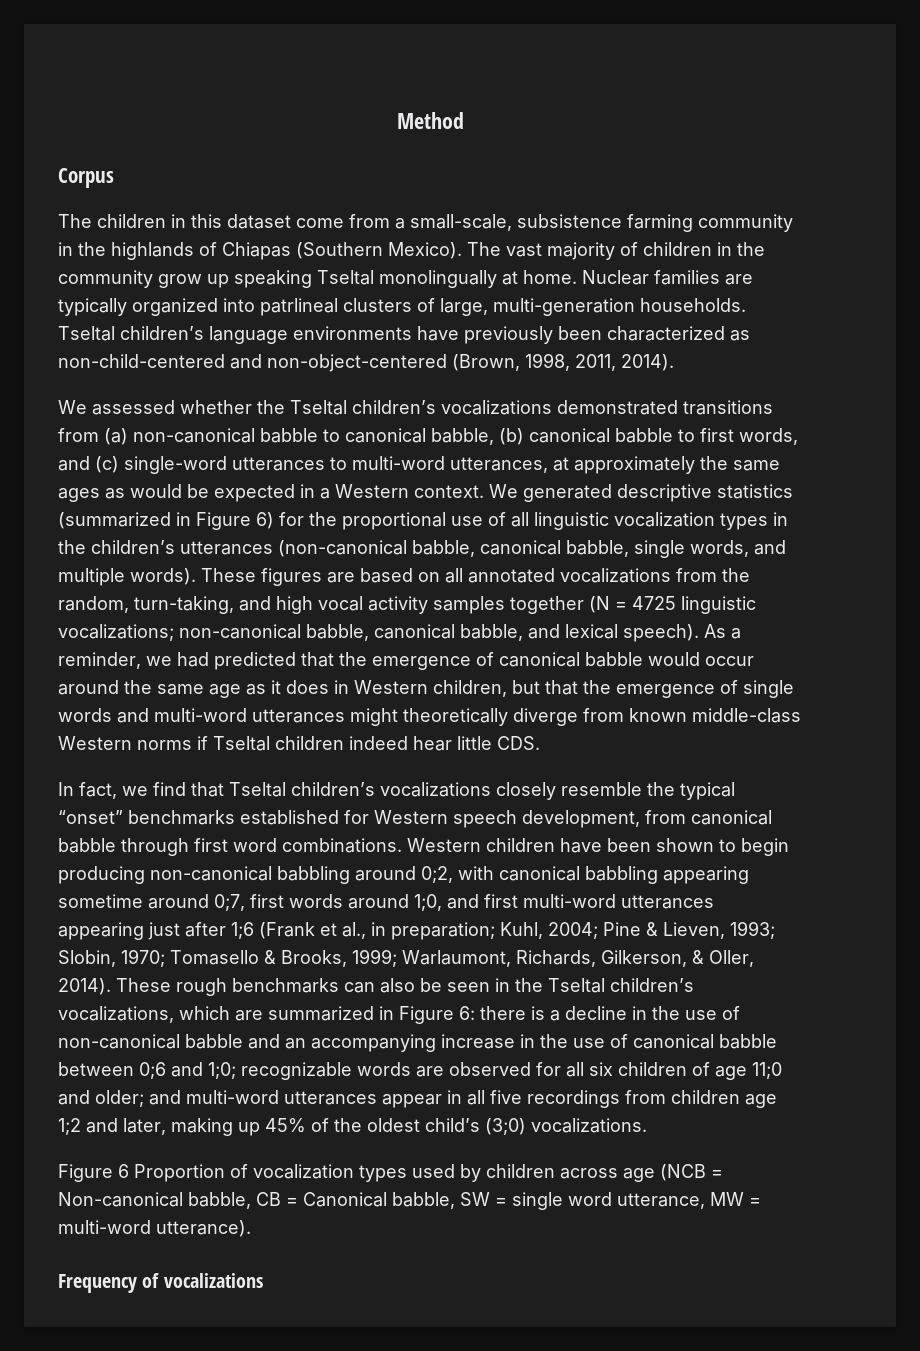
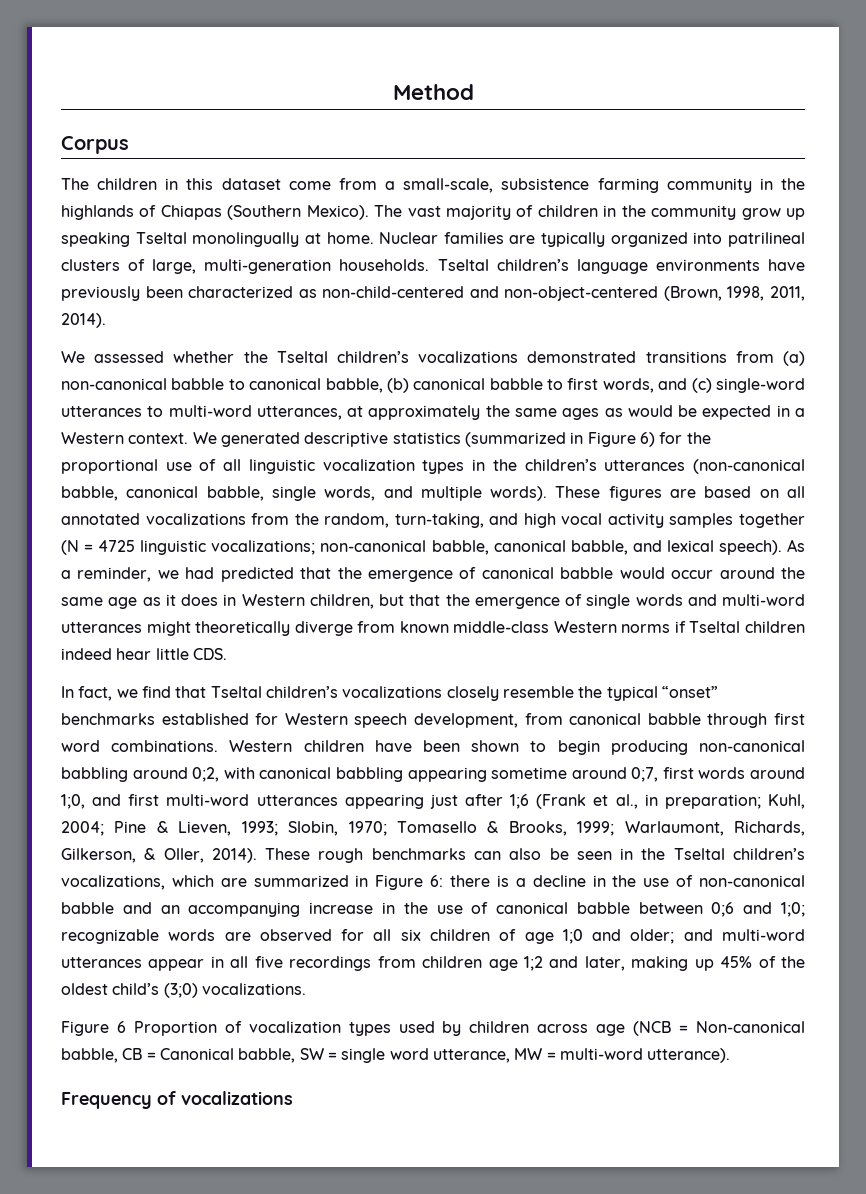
- Nuclear families are typically organized into patrlineal clusters of large, multi-generation households.
+ Nuclear families are typically organized into patrilineal clusters of large, multi-generation households.
- recognizable words are observed for all six children of age 11;0 and older;
+ recognizable words are observed for all six children of age 1;0 and older;

